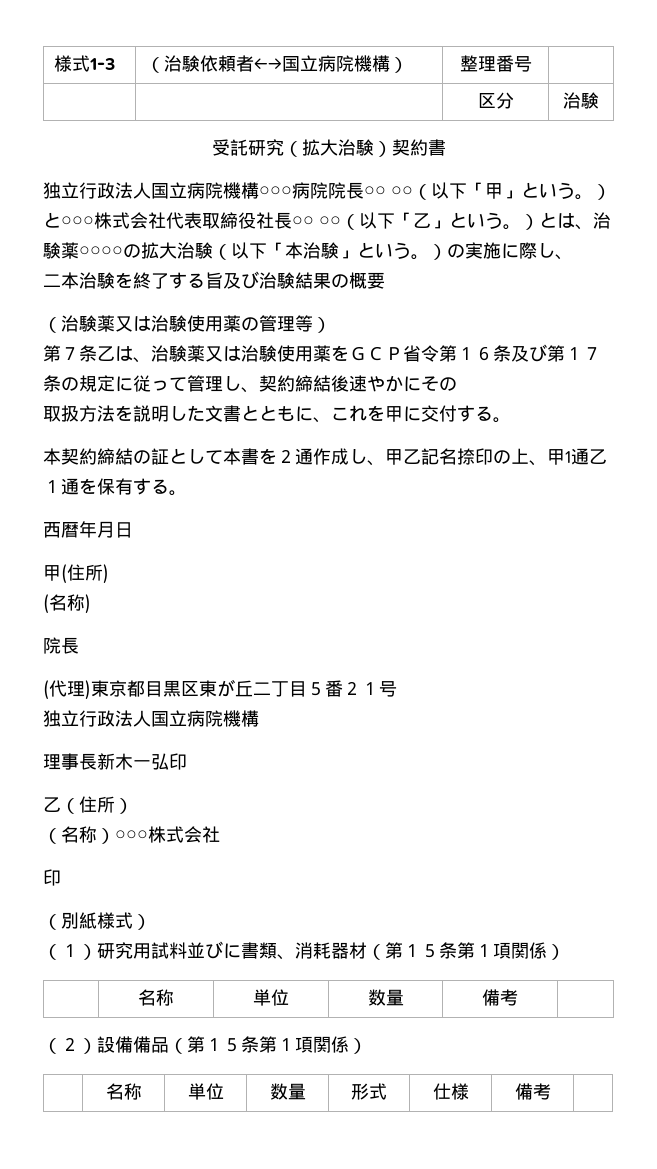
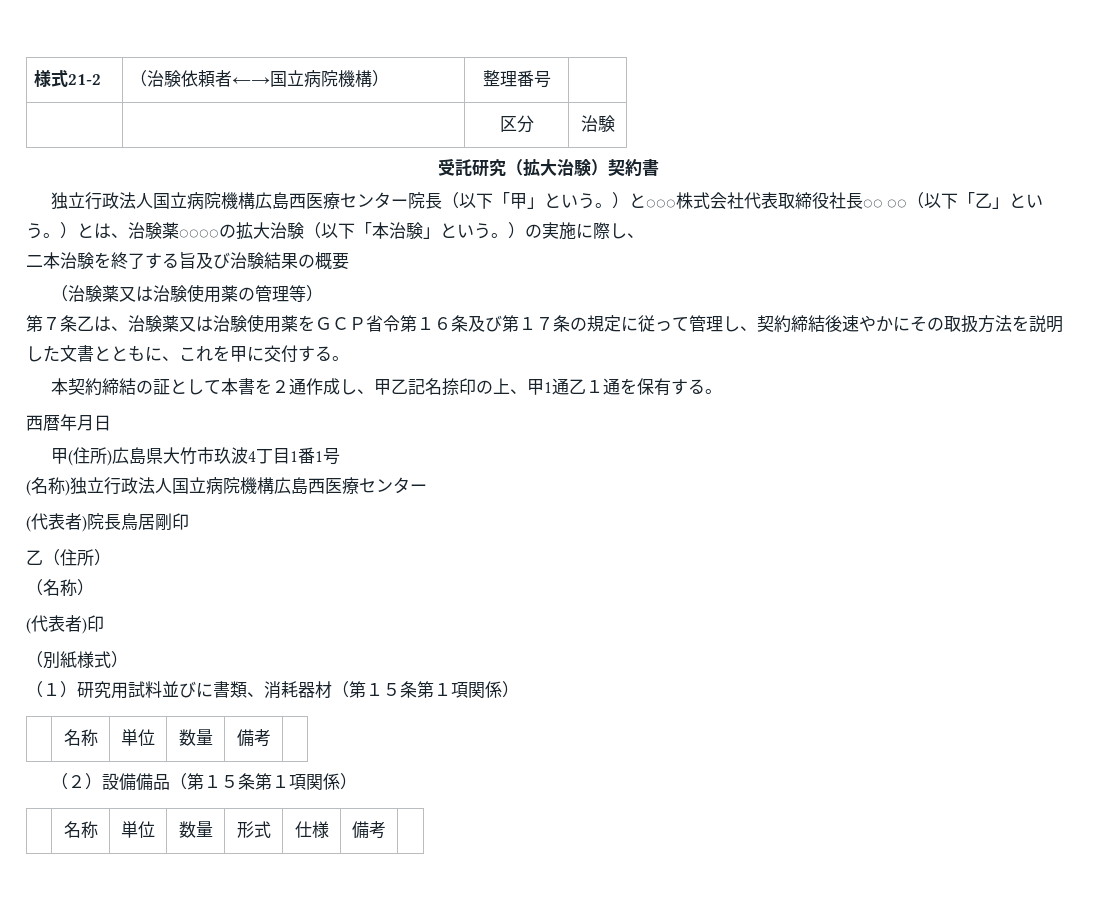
- 様式1-3 | （治験依頼者←→国立病院機構） | 整理番号 |
+ 様式21-2 | （治験依頼者←→国立病院機構） | 整理番号 |
- 独立行政法人国立病院機構○○○病院院長○○ ○○（以下「甲」という。）と○○○株式会社代表取締役社長○○ ○○（以下「乙」という。）とは、治験薬○○○○の拡大治験（以下「本治験」という。）の実施に際し、
+ 独立行政法人国立病院機構広島西医療センター院長（以下「甲」という。）と○○○株式会社代表取締役社長○○ ○○（以下「乙」という。）とは、治験薬○○○○の拡大治験（以下「本治験」という。）の実施に際し、
- 第７条乙は、治験薬又は治験使用薬をＧＣＰ省令第１６条及び第１７条の規定に従って管理し、契約締結後速やかにその
- 取扱方法を説明した文書とともに、これを甲に交付する。
+ 第７条乙は、治験薬又は治験使用薬をＧＣＰ省令第１６条及び第１７条の規定に従って管理し、契約締結後速やかにその取扱方法を説明した文書とともに、これを甲に交付する。
- 甲(住所)
- (名称)
- 院長
- (代理)東京都目黒区東が丘二丁目５番２１号
- 独立行政法人国立病院機構
- 理事長新木一弘印
+ 甲(住所)広島県大竹市玖波4丁目1番1号
+ (名称)独立行政法人国立病院機構広島西医療センター
+ (代表者)院長鳥居剛印
  乙（住所）
- （名称）○○○株式会社
- 印
+ （名称）
+ (代表者)印

